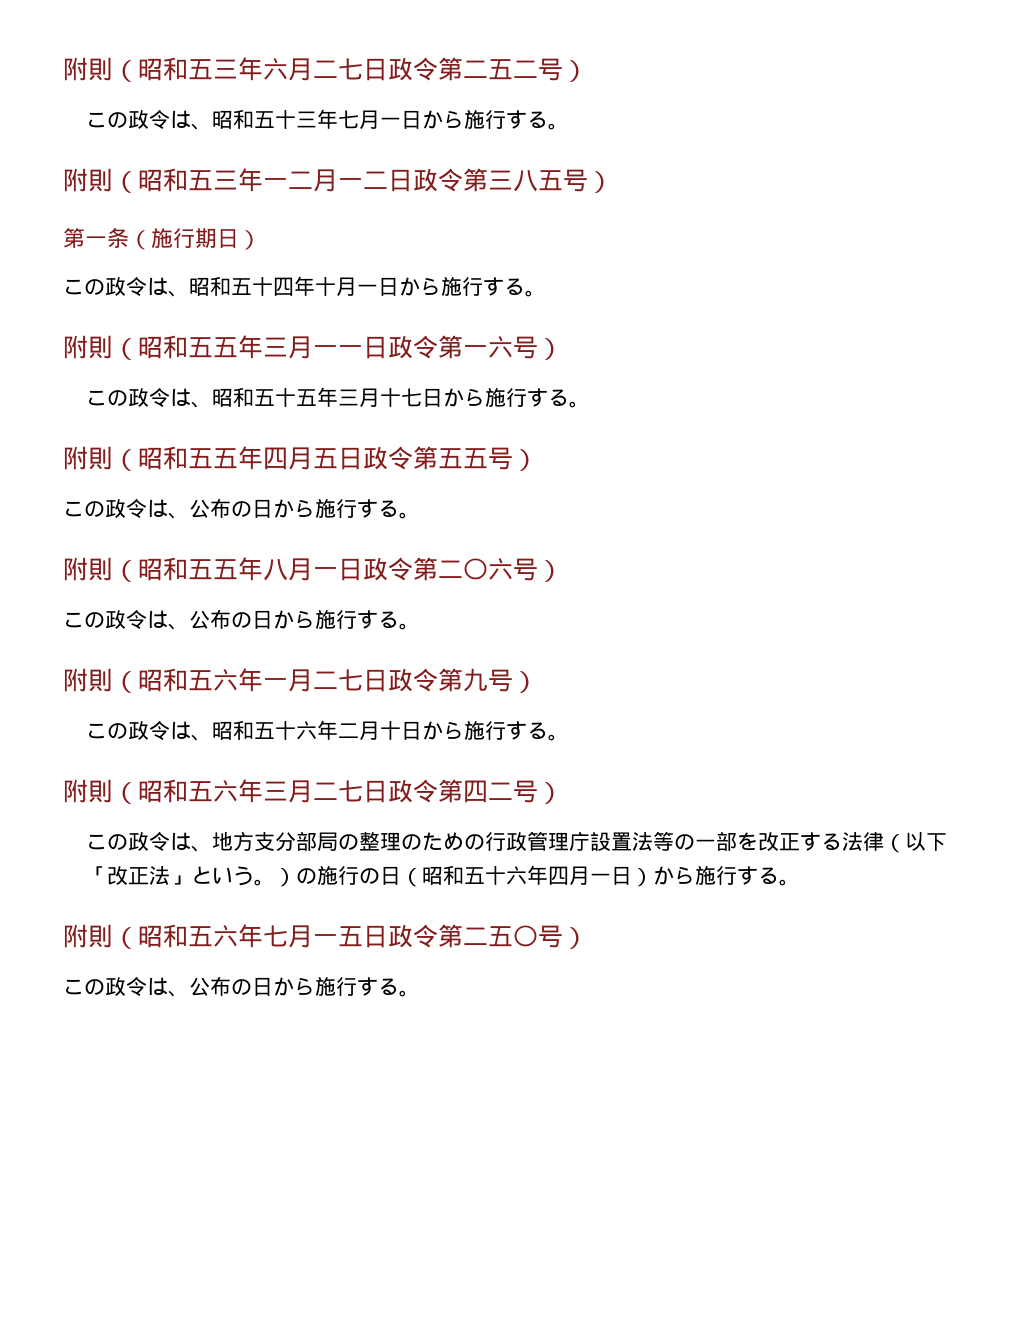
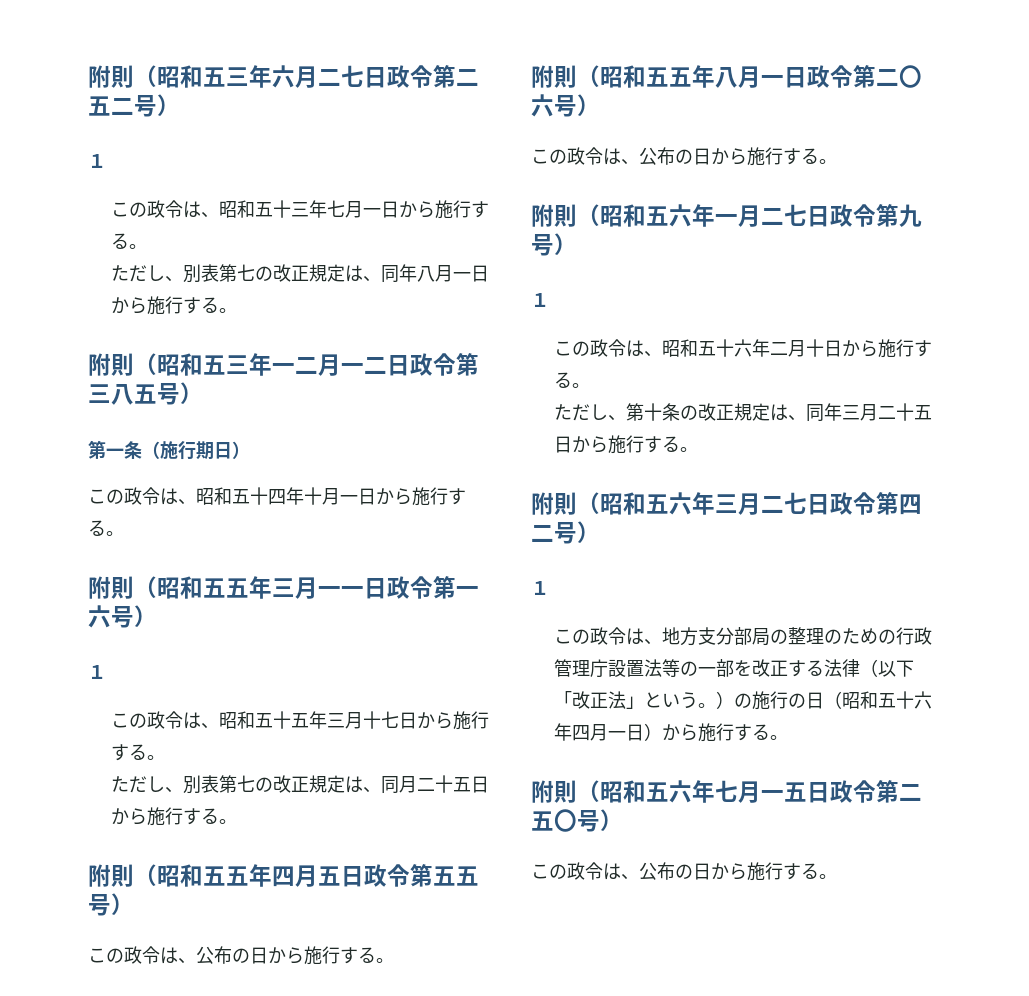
  附則（昭和五三年六月二七日政令第二五二号）
+ １
+ ただし、別表第七の改正規定は、同年八月一日から施行する。
  附則（昭和五五年三月一一日政令第一六号）
+ １
+ ただし、別表第七の改正規定は、同月二十五日から施行する。
  附則（昭和五六年一月二七日政令第九号）
+ １
+ ただし、第十条の改正規定は、同年三月二十五日から施行する。
  附則（昭和五六年三月二七日政令第四二号）
+ １

